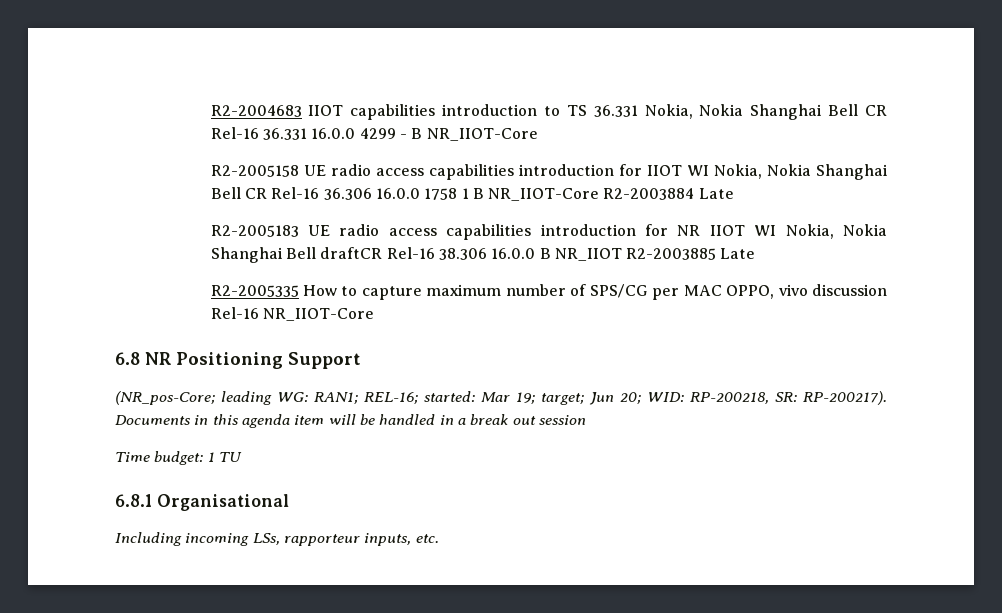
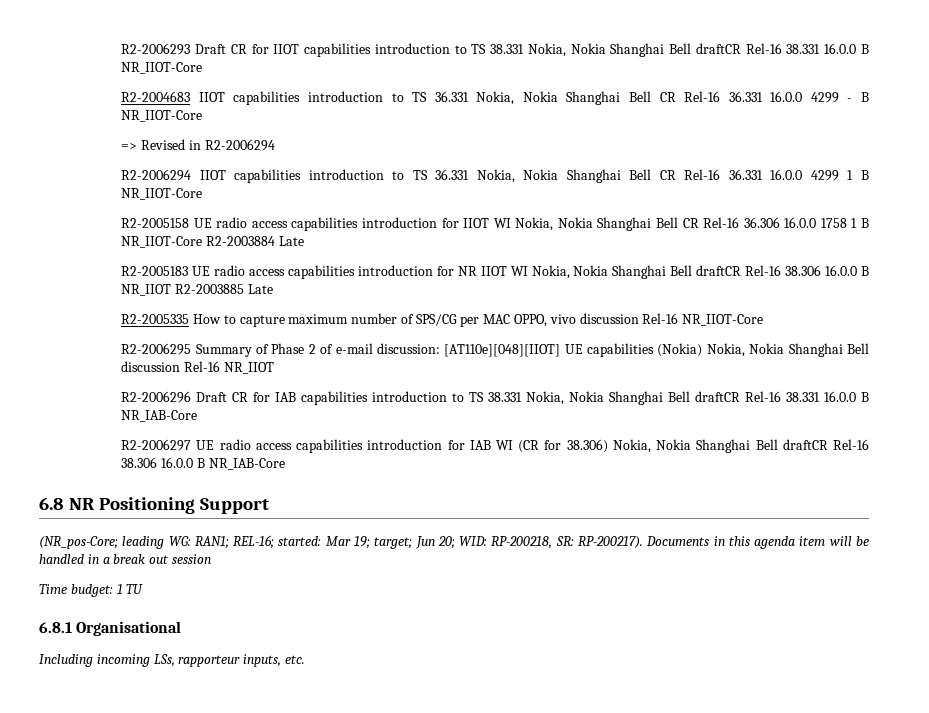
+ R2-2006293 Draft CR for IIOT capabilities introduction to TS 38.331 Nokia, Nokia Shanghai Bell draftCR Rel-16 38.331 16.0.0 B NR_IIOT-Core
+ => Revised in R2-2006294
+ R2-2006294 IIOT capabilities introduction to TS 36.331 Nokia, Nokia Shanghai Bell CR Rel-16 36.331 16.0.0 4299 1 B NR_IIOT-Core
+ R2-2006295 Summary of Phase 2 of e-mail discussion: [AT110e][048][IIOT] UE capabilities (Nokia) Nokia, Nokia Shanghai Bell discussion Rel-16 NR_IIOT
+ R2-2006296 Draft CR for IAB capabilities introduction to TS 38.331 Nokia, Nokia Shanghai Bell draftCR Rel-16 38.331 16.0.0 B NR_IAB-Core
+ R2-2006297 UE radio access capabilities introduction for IAB WI (CR for 38.306) Nokia, Nokia Shanghai Bell draftCR Rel-16 38.306 16.0.0 B NR_IAB-Core

